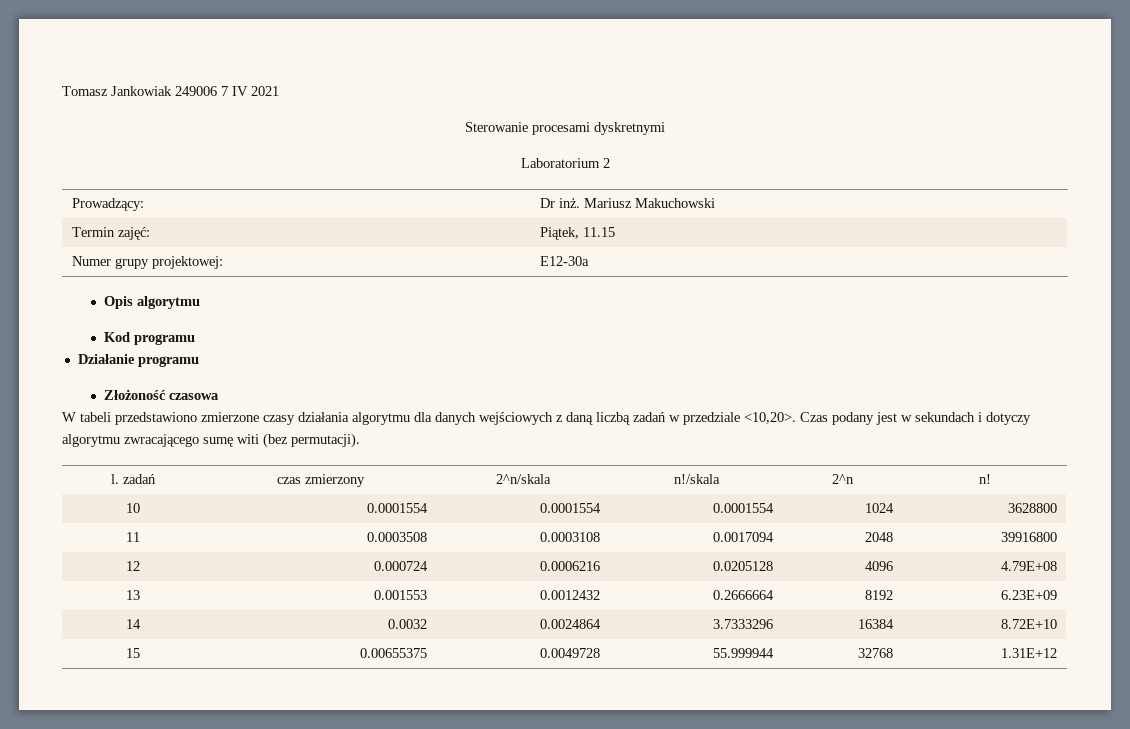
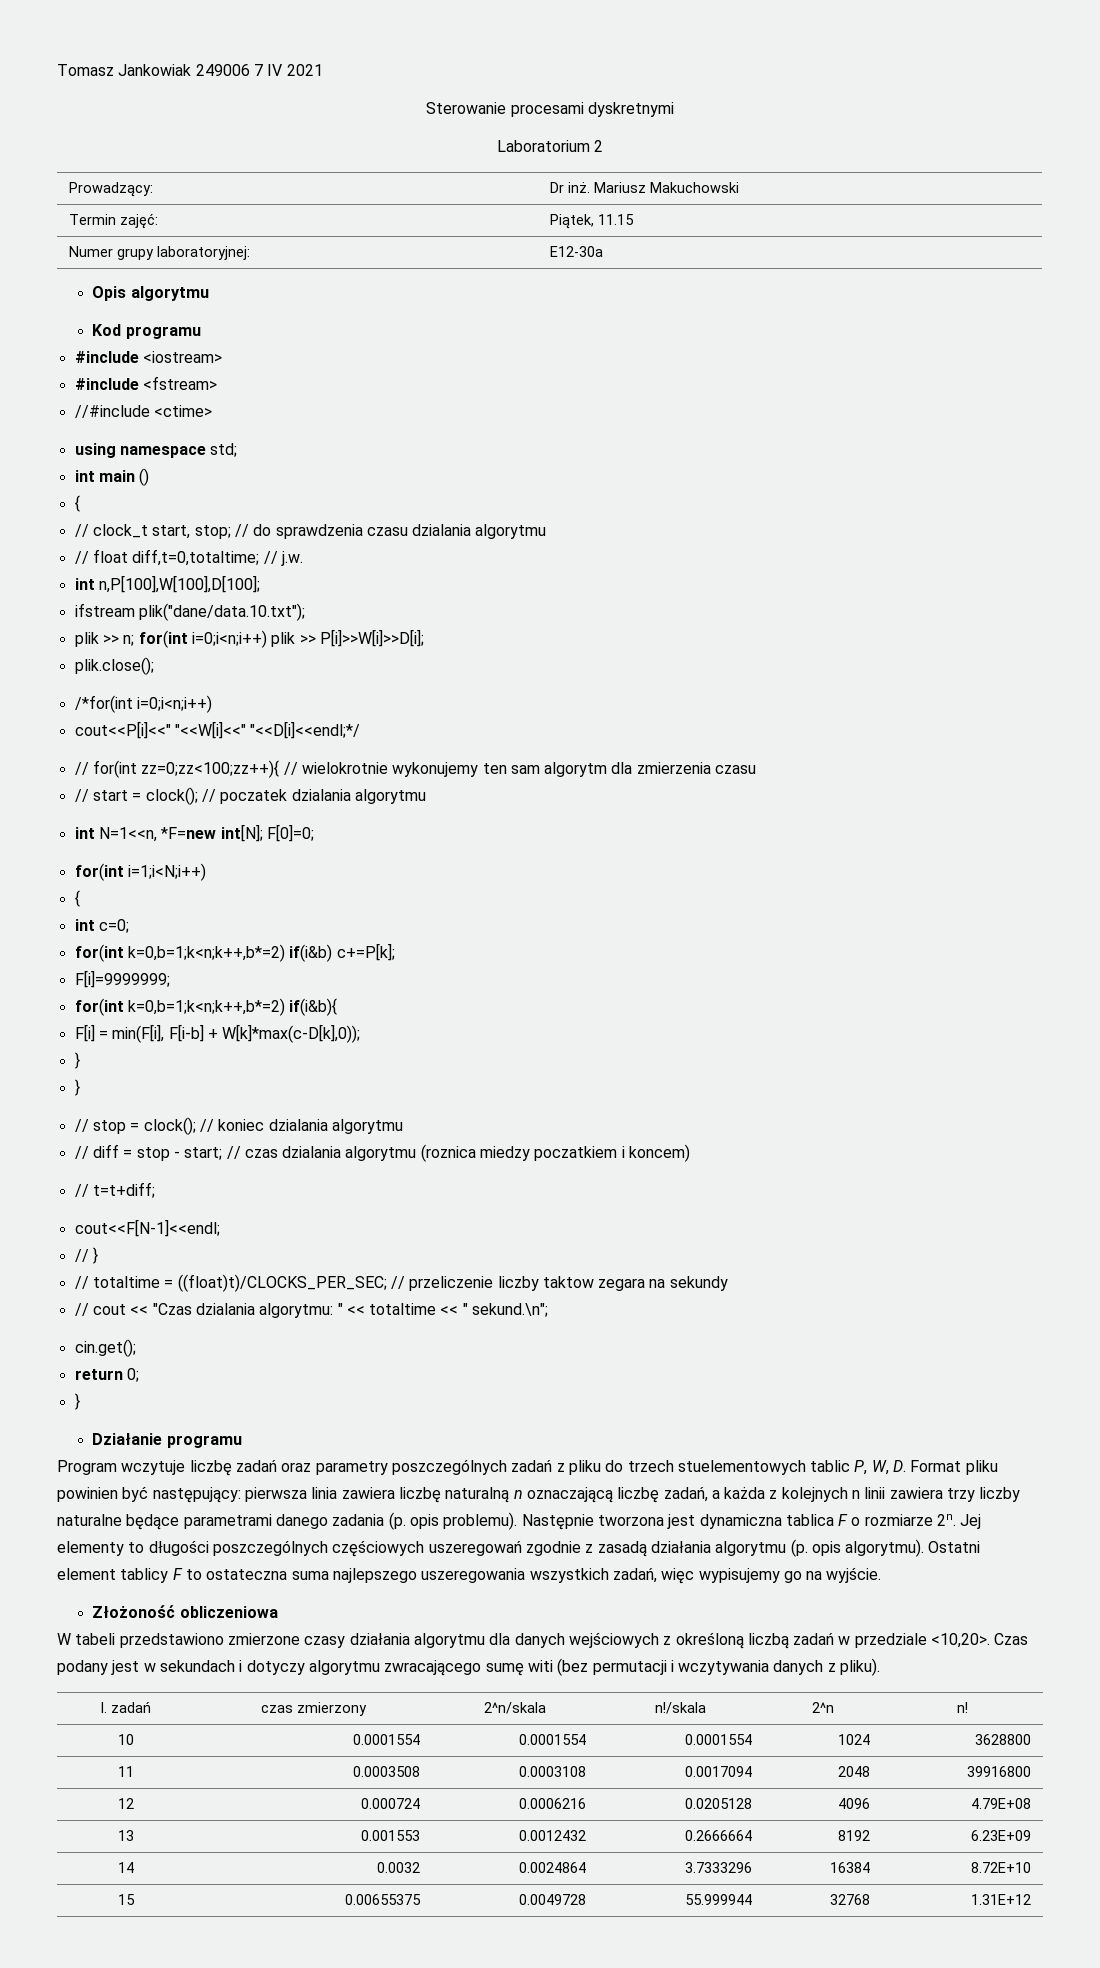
- Numer grupy projektowej: | E12-30a
+ Numer grupy laboratoryjnej: | E12-30a
+ #include <iostream>
+ #include <fstream>
+ //#include <ctime>
+ using namespace std;
+ int main ()
+ {
+ // clock_t start, stop; // do sprawdzenia czasu dzialania algorytmu
+ // float diff,t=0,totaltime; // j.w.
+ int n,P[100],W[100],D[100];
+ ifstream plik("dane/data.10.txt");
+ plik >> n; for(int i=0;i<n;i++) plik >> P[i]>>W[i]>>D[i];
+ plik.close();
+ /*for(int i=0;i<n;i++)
+ cout<<P[i]<<" "<<W[i]<<" "<<D[i]<<endl;*/
+ // for(int zz=0;zz<100;zz++){ // wielokrotnie wykonujemy ten sam algorytm dla zmierzenia czasu
+ // start = clock(); // poczatek dzialania algorytmu
+ int N=1<<n, *F=new int[N]; F[0]=0;
+ for(int i=1;i<N;i++)
+ {
+ int c=0;
+ for(int k=0,b=1;k<n;k++,b*=2) if(i&b) c+=P[k];
+ F[i]=9999999;
+ for(int k=0,b=1;k<n;k++,b*=2) if(i&b){
+ F[i] = min(F[i], F[i-b] + W[k]*max(c-D[k],0));
+ }
+ }
+ // stop = clock(); // koniec dzialania algorytmu
+ // diff = stop - start; // czas dzialania algorytmu (roznica miedzy poczatkiem i koncem)
+ // t=t+diff;
+ cout<<F[N-1]<<endl;
+ // }
+ // totaltime = ((float)t)/CLOCKS_PER_SEC; // przeliczenie liczby taktow zegara na sekundy
+ // cout << "Czas dzialania algorytmu: " << totaltime << " sekund.\n";
+ cin.get();
+ return 0;
+ }
  Działanie programu
+ Program wczytuje liczbę zadań oraz parametry poszczególnych zadań z pliku do trzech stuelementowych tablic P, W, D. Format pliku powinien być następujący: pierwsza linia zawiera liczbę naturalną n oznaczającą liczbę zadań, a każda z kolejnych n linii zawiera trzy liczby naturalne będące parametrami danego zadania (p. opis problemu). Następnie tworzona jest dynamiczna tablica F o rozmiarze 2n. Jej elementy to długości poszczególnych częściowych uszeregowań zgodnie z zasadą działania algorytmu (p. opis algorytmu). Ostatni element tablicy F to ostateczna suma najlepszego uszeregowania wszystkich zadań, więc wypisujemy go na wyjście.
- Złożoność czasowa
+ Złożoność obliczeniowa
- W tabeli przedstawiono zmierzone czasy działania algorytmu dla danych wejściowych z daną liczbą zadań w przedziale <10,20>.
+ W tabeli przedstawiono zmierzone czasy działania algorytmu dla danych wejściowych z określoną liczbą zadań w przedziale <10,20>.
- Czas podany jest w sekundach i dotyczy algorytmu zwracającego sumę witi (bez permutacji).
+ Czas podany jest w sekundach i dotyczy algorytmu zwracającego sumę witi (bez permutacji i wczytywania danych z pliku).

